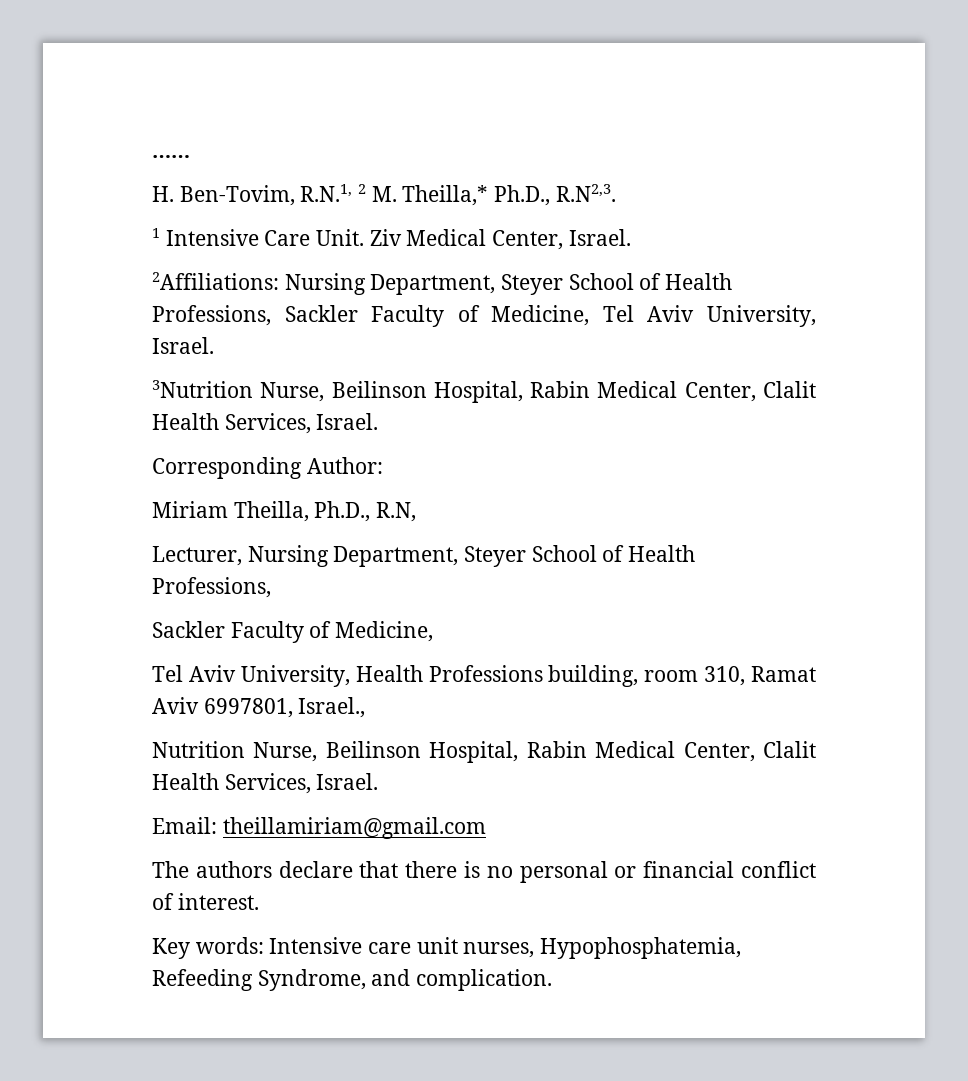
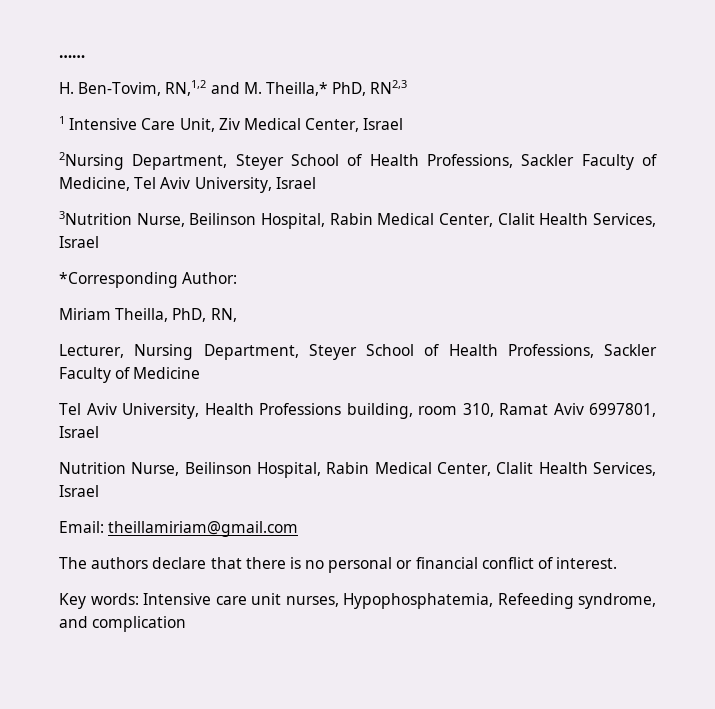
- H. Ben-Tovim, R.N.1, 2 M. Theilla,* Ph.D., R.N2,3.
+ H. Ben-Tovim, RN,1,2 and M. Theilla,* PhD, RN2,3
- 1 Intensive Care Unit. Ziv Medical Center, Israel.
- 2Affiliations: Nursing Department, Steyer School of Health Professions, Sackler Faculty of Medicine, Tel Aviv University, Israel.
+ 1 Intensive Care Unit, Ziv Medical Center, Israel
+ 2Nursing Department, Steyer School of Health Professions, Sackler Faculty of Medicine, Tel Aviv University, Israel
- 3Nutrition Nurse, Beilinson Hospital, Rabin Medical Center, Clalit Health Services, Israel.
- Corresponding Author:
+ 3Nutrition Nurse, Beilinson Hospital, Rabin Medical Center, Clalit Health Services, Israel
+ *Corresponding Author:
- Miriam Theilla, Ph.D., R.N,
+ Miriam Theilla, PhD, RN,
- Lecturer, Nursing Department, Steyer School of Health Professions,
- Sackler Faculty of Medicine,
+ Lecturer, Nursing Department, Steyer School of Health Professions, Sackler Faculty of Medicine
- Tel Aviv University, Health Professions building, room 310, Ramat Aviv 6997801, Israel.,
+ Tel Aviv University, Health Professions building, room 310, Ramat Aviv 6997801, Israel
- Nutrition Nurse, Beilinson Hospital, Rabin Medical Center, Clalit Health Services, Israel.
+ Nutrition Nurse, Beilinson Hospital, Rabin Medical Center, Clalit Health Services, Israel
- Key words: Intensive care unit nurses, Hypophosphatemia, Refeeding Syndrome, and complication.
+ Key words: Intensive care unit nurses, Hypophosphatemia, Refeeding syndrome, and complication

